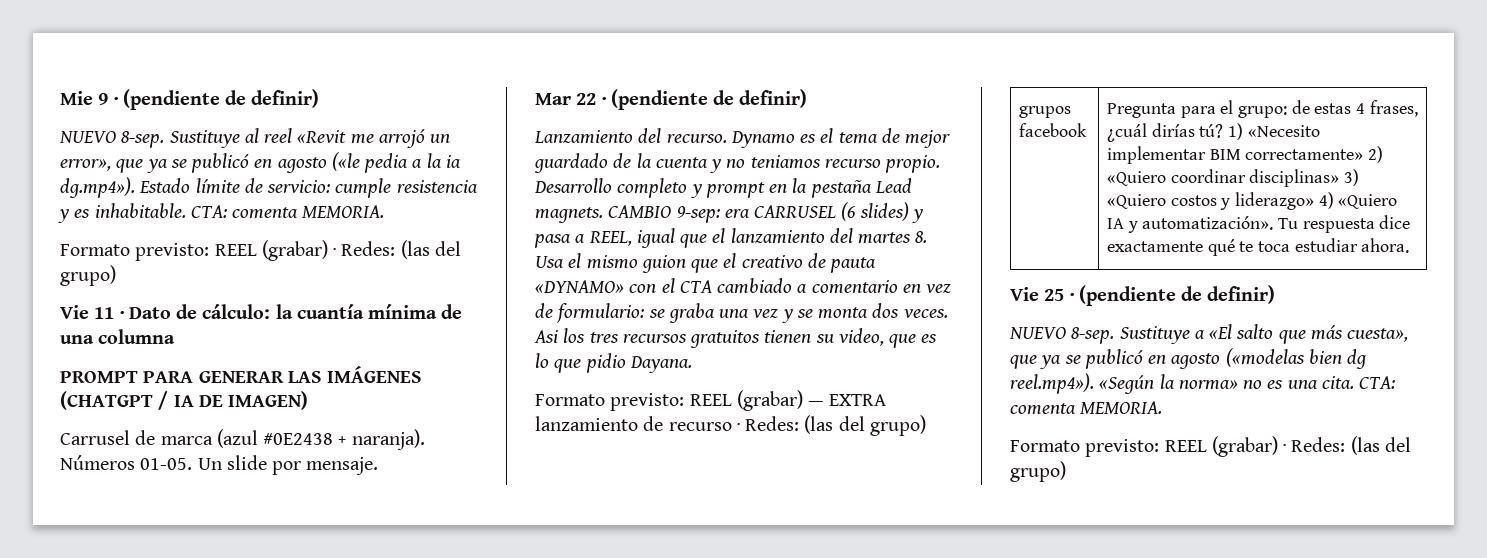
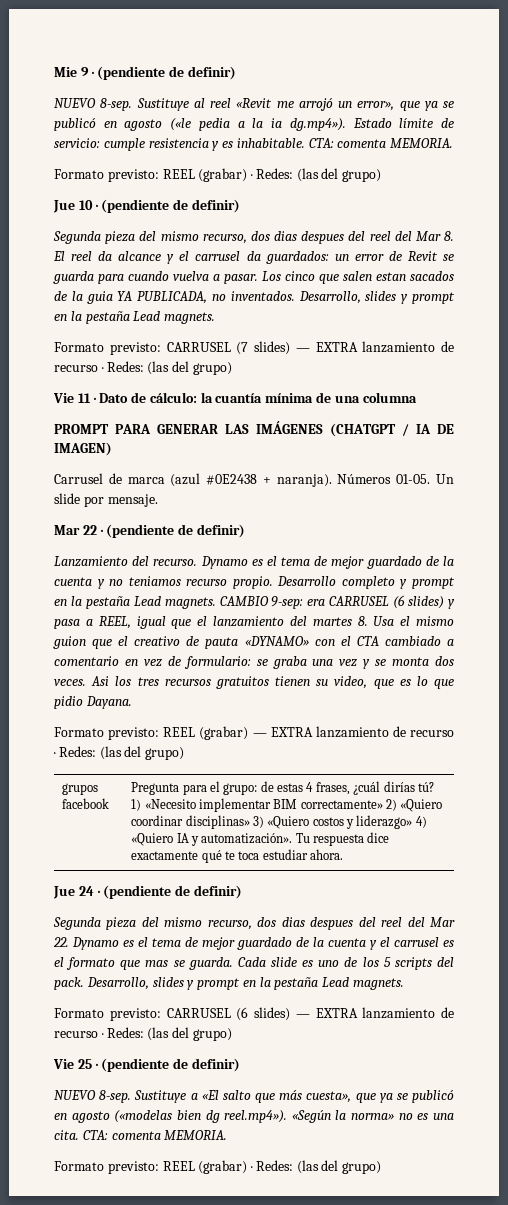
+ Jue 10 · (pendiente de definir)
+ Segunda pieza del mismo recurso, dos dias despues del reel del Mar 8. El reel da alcance y el carrusel da guardados: un error de Revit se guarda para cuando vuelva a pasar. Los cinco que salen estan sacados de la guia YA PUBLICADA, no inventados. Desarrollo, slides y prompt en la pestaña Lead magnets.
+ Formato previsto: CARRUSEL (7 slides) — EXTRA lanzamiento de recurso · Redes: (las del grupo)
+ Jue 24 · (pendiente de definir)
+ Segunda pieza del mismo recurso, dos dias despues del reel del Mar 22. Dynamo es el tema de mejor guardado de la cuenta y el carrusel es el formato que mas se guarda. Cada slide es uno de los 5 scripts del pack. Desarrollo, slides y prompt en la pestaña Lead magnets.
+ Formato previsto: CARRUSEL (6 slides) — EXTRA lanzamiento de recurso · Redes: (las del grupo)

